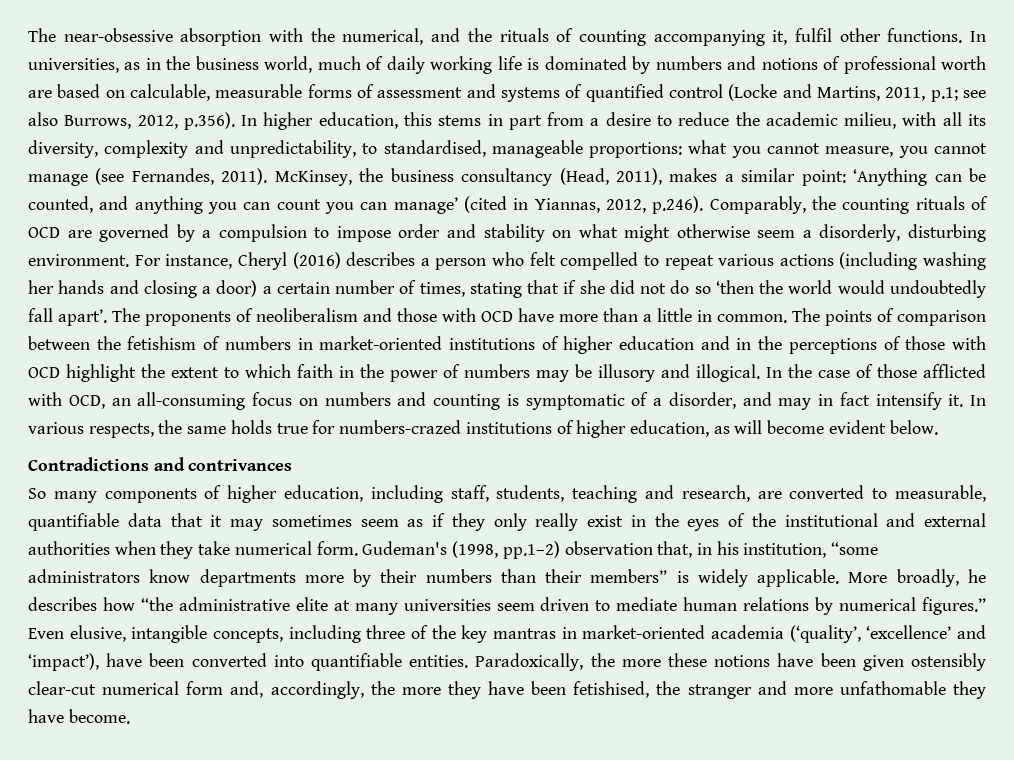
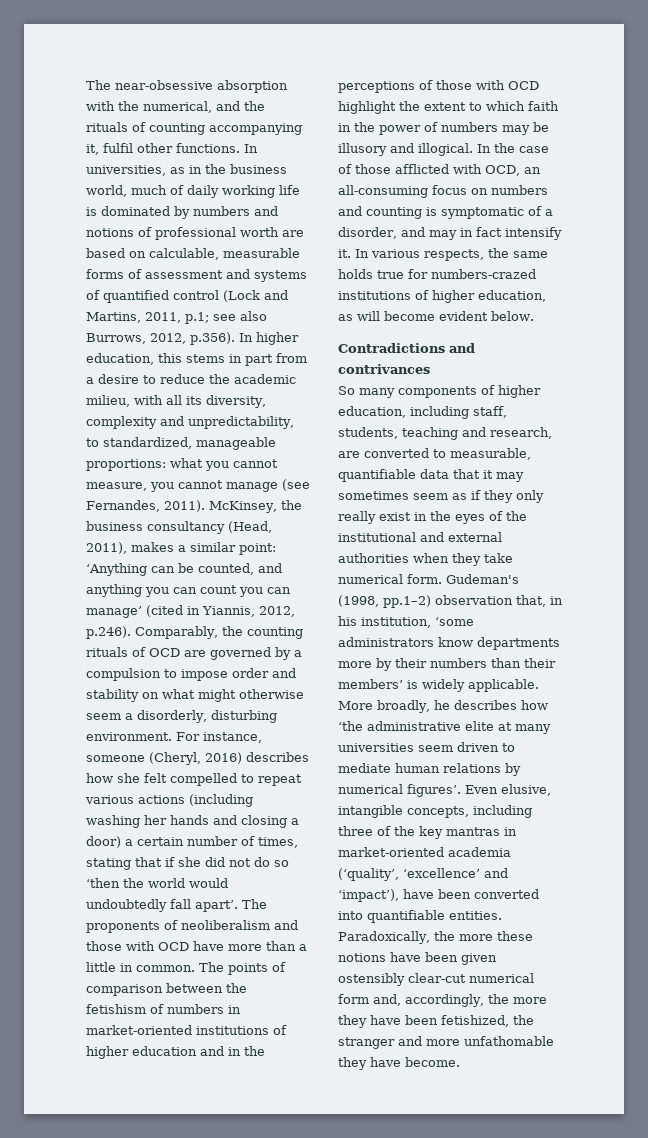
- In universities, as in the business world, much of daily working life is dominated by numbers and notions of professional worth are based on calculable, measurable forms of assessment and systems of quantified control (Locke and Martins, 2011, p.1;
+ In universities, as in the business world, much of daily working life is dominated by numbers and notions of professional worth are based on calculable, measurable forms of assessment and systems of quantified control (Lock and Martins, 2011, p.1;
- see also Burrows, 2012, p.356). In higher education, this stems in part from a desire to reduce the academic milieu, with all its diversity, complexity and unpredictability, to standardised, manageable proportions:
+ see also Burrows, 2012, p.356). In higher education, this stems in part from a desire to reduce the academic milieu, with all its diversity, complexity and unpredictability, to standardized, manageable proportions:
- McKinsey, the business consultancy (Head, 2011), makes a similar point: ‘Anything can be counted, and anything you can count you can manage’ (cited in Yiannas, 2012, p.246). Comparably, the counting rituals of OCD are governed by a compulsion to impose order and stability on what might otherwise seem a disorderly, disturbing environment.
+ McKinsey, the business consultancy (Head, 2011), makes a similar point: ‘Anything can be counted, and anything you can count you can manage’ (cited in Yiannis, 2012, p.246). Comparably, the counting rituals of OCD are governed by a compulsion to impose order and stability on what might otherwise seem a disorderly, disturbing environment.
- For instance, Cheryl (2016) describes a person who felt compelled to repeat various actions (including washing her hands and closing a door) a certain number of times, stating that if she did not do so ‘then the world would undoubtedly fall apart’.
+ For instance, someone (Cheryl, 2016) describes how she felt compelled to repeat various actions (including washing her hands and closing a door) a certain number of times, stating that if she did not do so ‘then the world would undoubtedly fall apart’.
- Gudeman's (1998, pp.1–2) observation that, in his institution, “some administrators know departments more by their numbers than their members” is widely applicable.
+ Gudeman's (1998, pp.1–2) observation that, in his institution, ‘some administrators know departments more by their numbers than their members’ is widely applicable.
- More broadly, he describes how “the administrative elite at many universities seem driven to mediate human relations by numerical figures.”
+ More broadly, he describes how ‘the administrative elite at many universities seem driven to mediate human relations by numerical figures’.
- Paradoxically, the more these notions have been given ostensibly clear-cut numerical form and, accordingly, the more they have been fetishised, the stranger and more unfathomable they have become.
+ Paradoxically, the more these notions have been given ostensibly clear-cut numerical form and, accordingly, the more they have been fetishized, the stranger and more unfathomable they have become.

